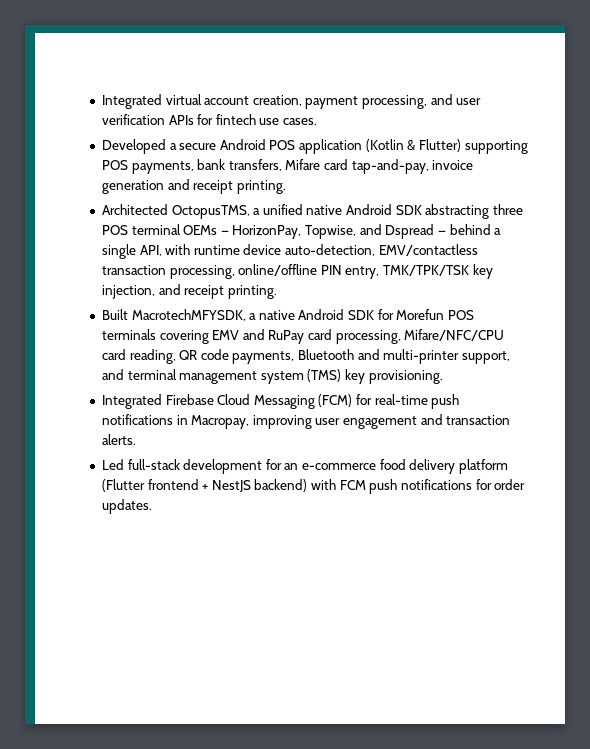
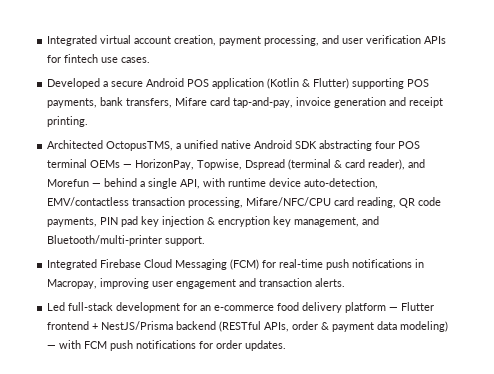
- Architected OctopusTMS, a unified native Android SDK abstracting three POS terminal OEMs — HorizonPay, Topwise, and Dspread — behind a single API, with runtime device auto-detection, EMV/contactless transaction processing, online/offline PIN entry, TMK/TPK/TSK key injection, and receipt printing.
- Built MacrotechMFYSDK, a native Android SDK for Morefun POS terminals covering EMV and RuPay card processing, Mifare/NFC/CPU card reading, QR code payments, Bluetooth and multi-printer support, and terminal management system (TMS) key provisioning.
+ Architected OctopusTMS, a unified native Android SDK abstracting four POS terminal OEMs — HorizonPay, Topwise, Dspread (terminal & card reader), and Morefun — behind a single API, with runtime device auto-detection, EMV/contactless transaction processing, Mifare/NFC/CPU card reading, QR code payments, PIN pad key injection & encryption key management, and Bluetooth/multi-printer support.
- Led full-stack development for an e-commerce food delivery platform (Flutter frontend + NestJS backend) with FCM push notifications for order updates.
+ Led full-stack development for an e-commerce food delivery platform — Flutter frontend + NestJS/Prisma backend (RESTful APIs, order & payment data modeling) — with FCM push notifications for order updates.

